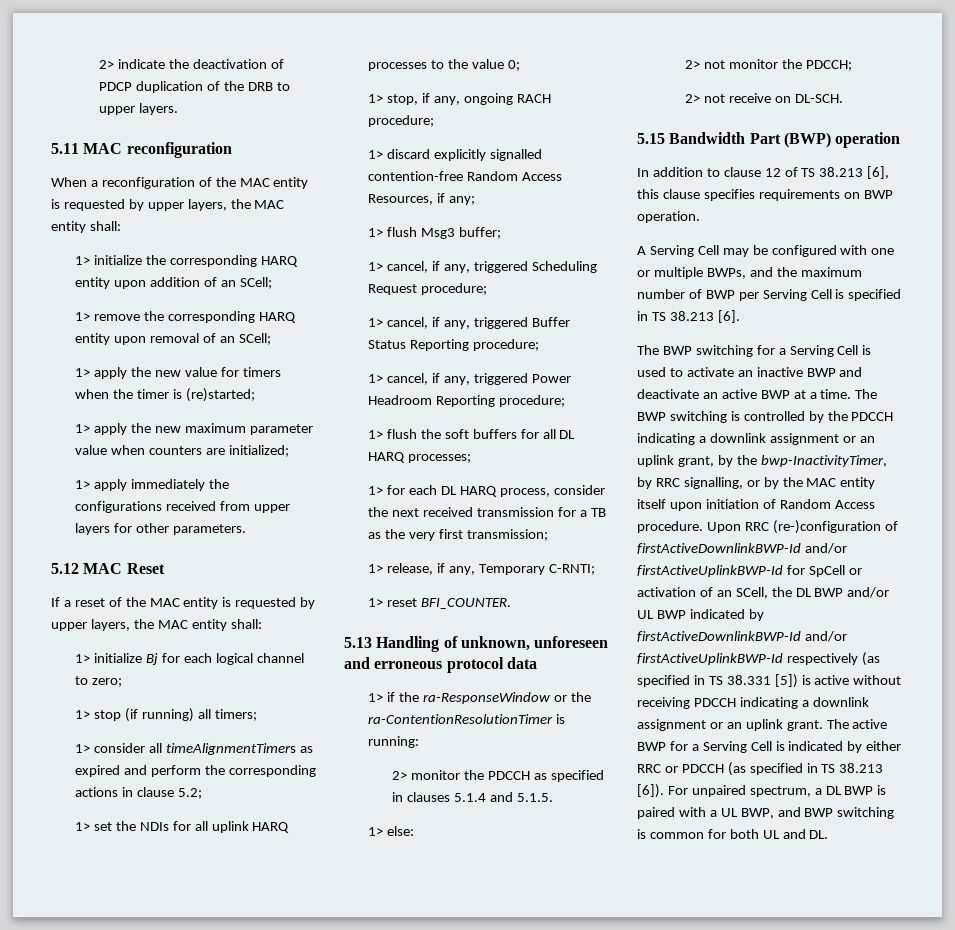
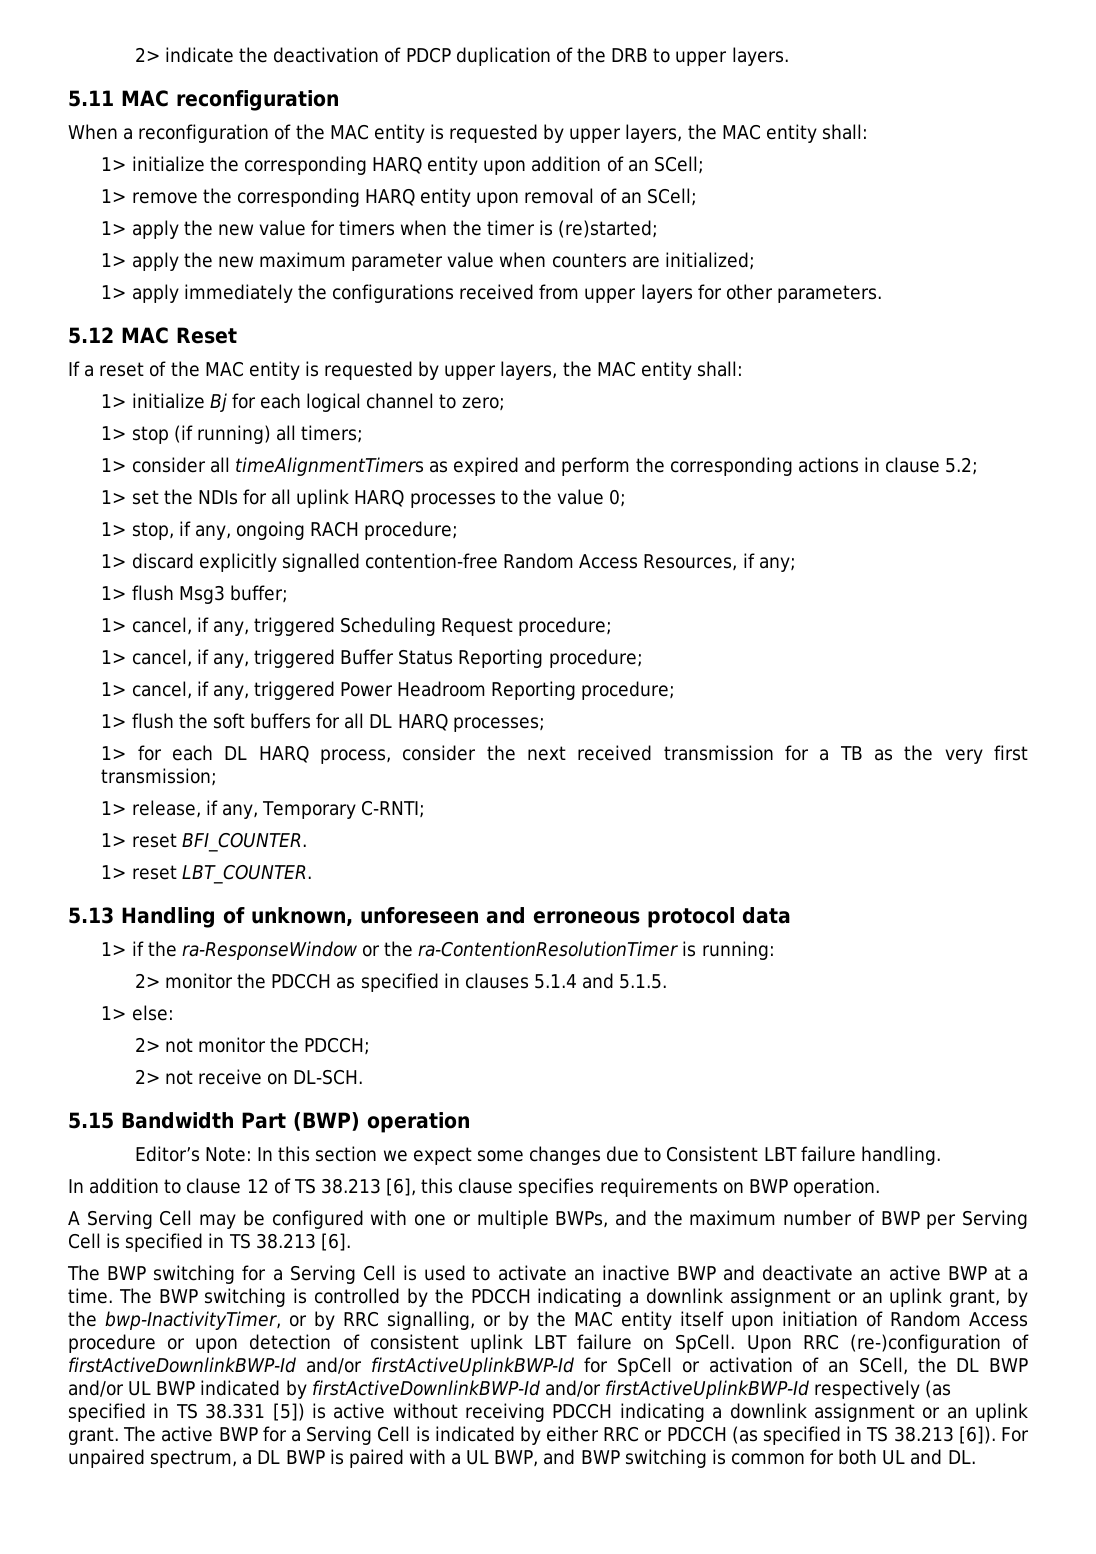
+ 1> reset LBT_COUNTER.
+ Editor’s Note: In this section we expect some changes due to Consistent LBT failure handling.
- The BWP switching is controlled by the PDCCH indicating a downlink assignment or an uplink grant, by the bwp-InactivityTimer, by RRC signalling, or by the MAC entity itself upon initiation of Random Access procedure.
+ The BWP switching is controlled by the PDCCH indicating a downlink assignment or an uplink grant, by the bwp-InactivityTimer, or by RRC signalling, or by the MAC entity itself upon initiation of Random Access procedure or upon detection of consistent uplink LBT failure on SpCell.

